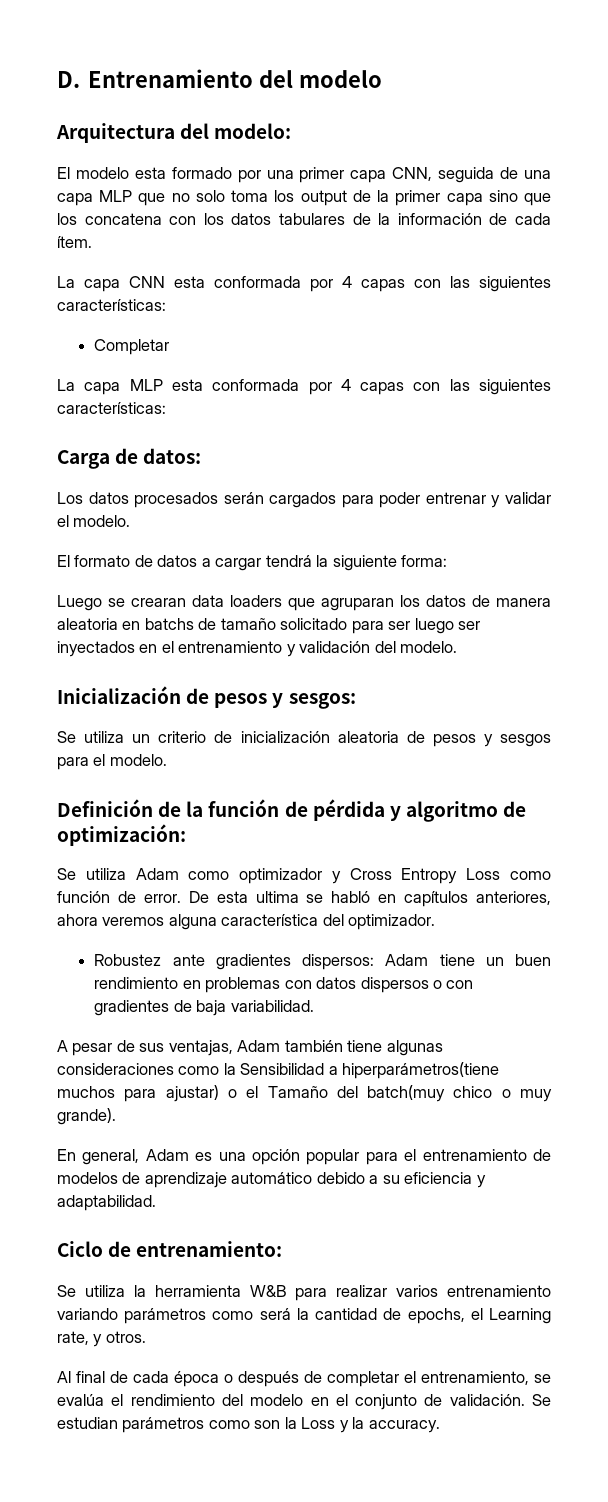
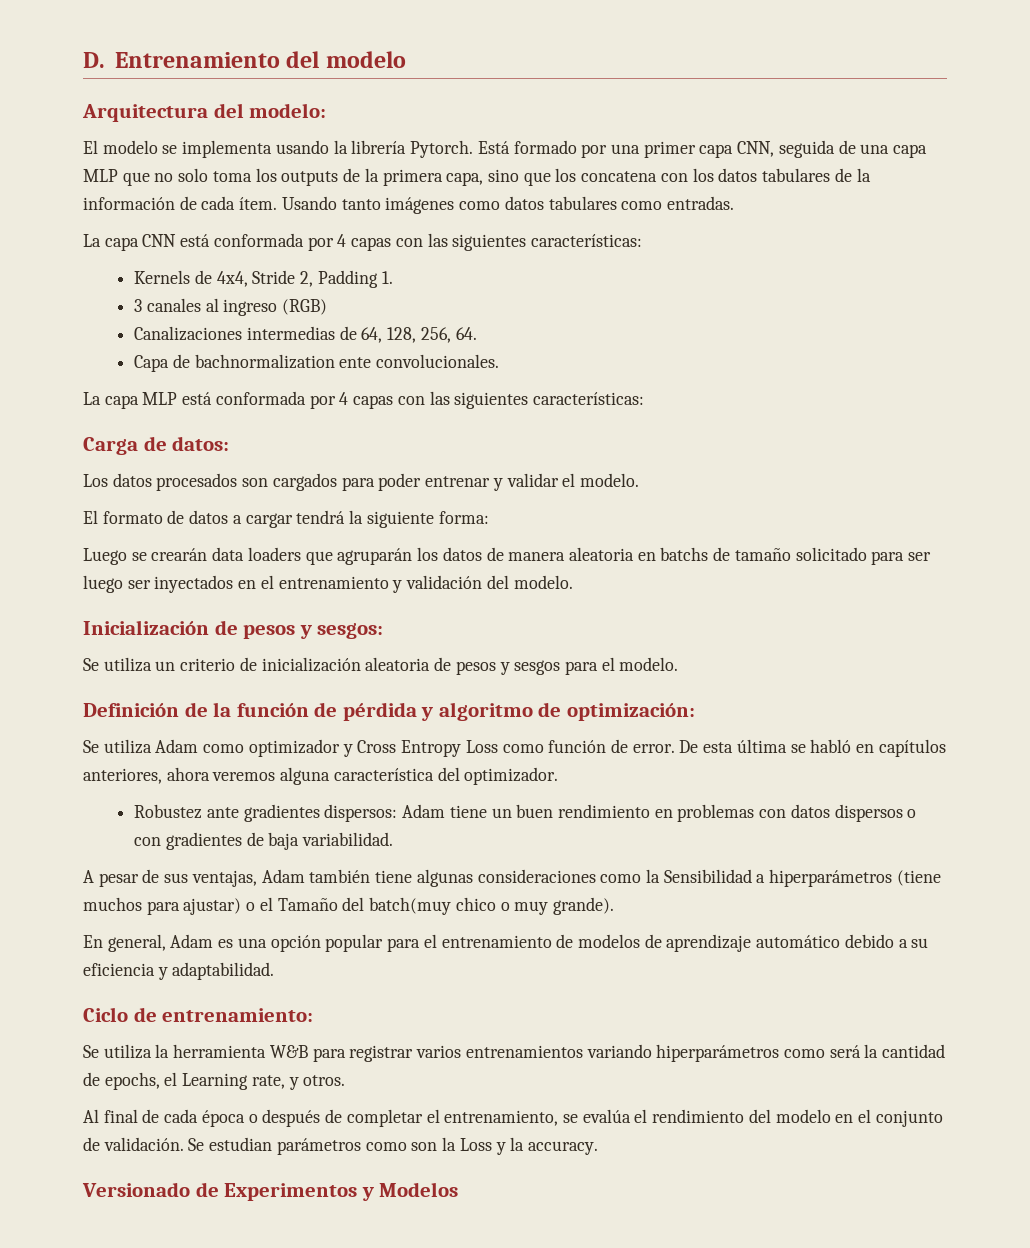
- El modelo esta formado por una primer capa CNN, seguida de una capa MLP que no solo toma los output de la primer capa sino que los concatena con los datos tabulares de la información de cada ítem.
+ El modelo se implementa usando la librería Pytorch. Está formado por una primer capa CNN, seguida de una capa MLP que no solo toma los outputs de la primera capa, sino que los concatena con los datos tabulares de la información de cada ítem. Usando tanto imágenes como datos tabulares como entradas.
- La capa CNN esta conformada por 4 capas con las siguientes características:
- Completar
+ La capa CNN está conformada por 4 capas con las siguientes características:
+ Kernels de 4x4, Stride 2, Padding 1.
+ 3 canales al ingreso (RGB)
+ Canalizaciones intermedias de 64, 128, 256, 64.
+ Capa de bachnormalization ente convolucionales.
- La capa MLP esta conformada por 4 capas con las siguientes características:
+ La capa MLP está conformada por 4 capas con las siguientes características:
- Los datos procesados serán cargados para poder entrenar y validar el modelo.
+ Los datos procesados son cargados para poder entrenar y validar el modelo.
- Luego se crearan data loaders que agruparan los datos de manera aleatoria en batchs de tamaño solicitado para ser luego ser inyectados en el entrenamiento y validación del modelo.
+ Luego se crearán data loaders que agruparán los datos de manera aleatoria en batchs de tamaño solicitado para ser luego ser inyectados en el entrenamiento y validación del modelo.
- De esta ultima se habló en capítulos anteriores, ahora veremos alguna característica del optimizador.
+ De esta última se habló en capítulos anteriores, ahora veremos alguna característica del optimizador.
- A pesar de sus ventajas, Adam también tiene algunas consideraciones como la Sensibilidad a hiperparámetros(tiene muchos para ajustar) o el Tamaño del batch(muy chico o muy grande).
+ A pesar de sus ventajas, Adam también tiene algunas consideraciones como la Sensibilidad a hiperparámetros (tiene muchos para ajustar) o el Tamaño del batch(muy chico o muy grande).
- Se utiliza la herramienta W&B para realizar varios entrenamiento variando parámetros como será la cantidad de epochs, el Learning rate, y otros.
+ Se utiliza la herramienta W&B para registrar varios entrenamientos variando hiperparámetros como será la cantidad de epochs, el Learning rate, y otros.
+ Versionado de Experimentos y Modelos

